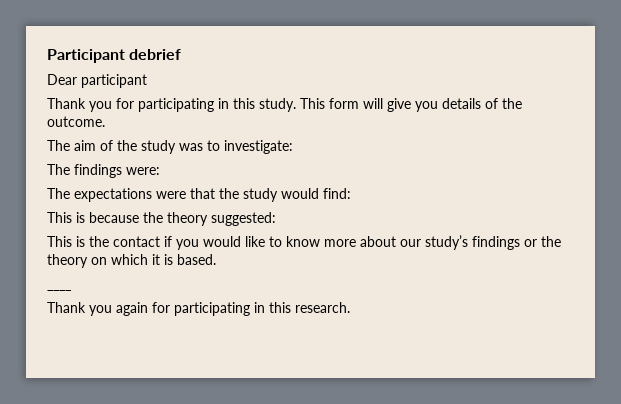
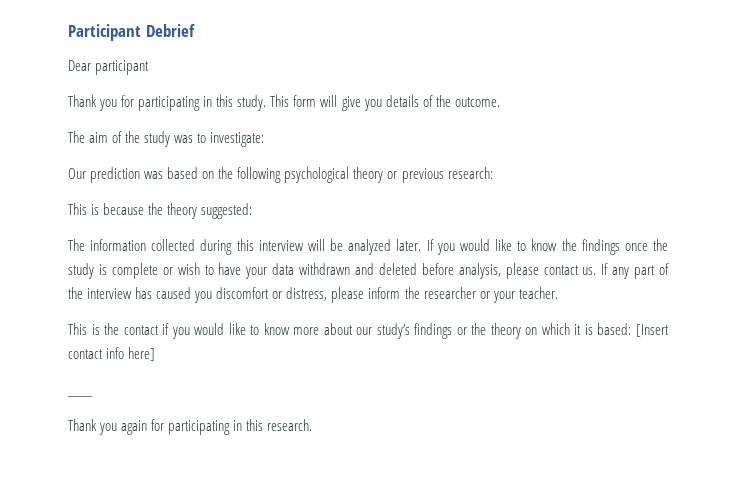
- Participant debrief
+ Participant Debrief
- The findings were:
- The expectations were that the study would find:
+ Our prediction was based on the following psychological theory or previous research:
+ The information collected during this interview will be analyzed later. If you would like to know the findings once the study is complete or wish to have your data withdrawn and deleted before analysis, please contact us. If any part of the interview has caused you discomfort or distress, please inform the researcher or your teacher.
- This is the contact if you would like to know more about our study’s findings or the theory on which it is based.
+ This is the contact if you would like to know more about our study’s findings or the theory on which it is based: [Insert contact info here]

